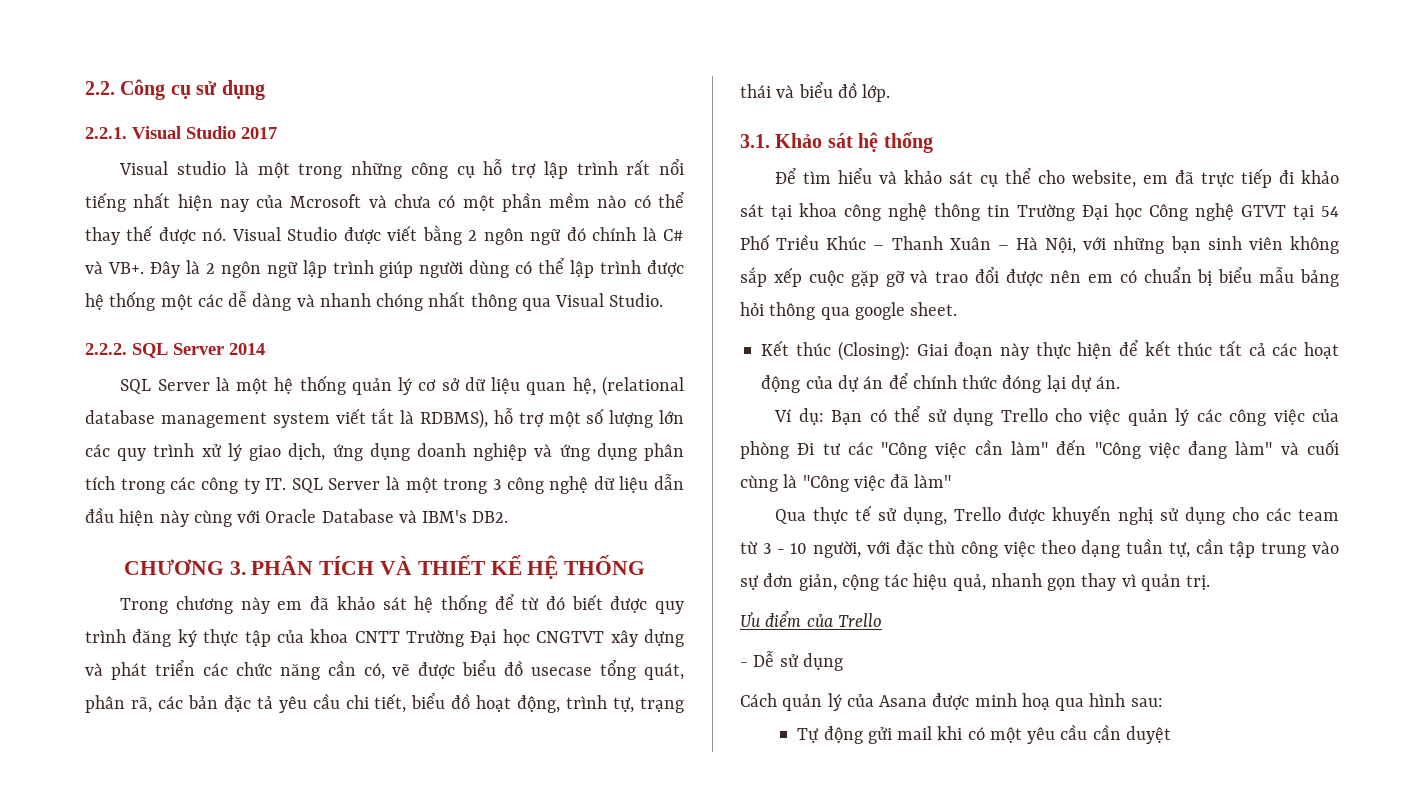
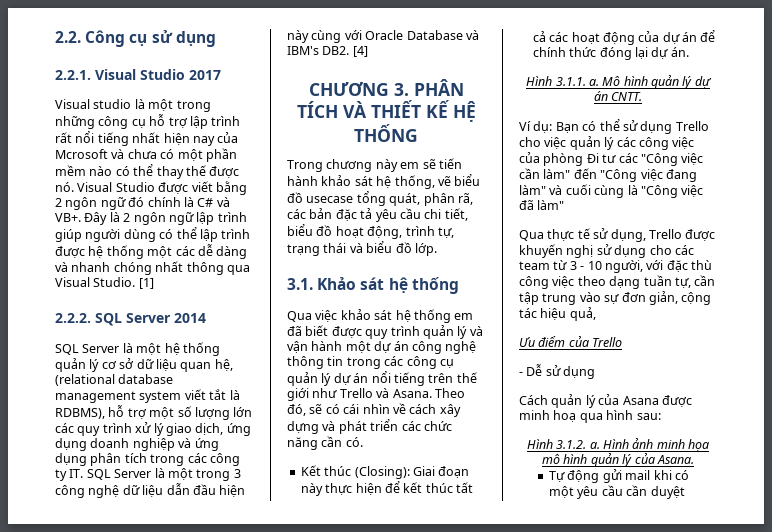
+ [1]
- SQL Server là một hệ thống quản lý cơ sở dữ liệu quan hệ, (relational database management system viết tắt là RDBMS), hỗ trợ một số lượng lớn các quy trình xử lý giao dịch, ứng dụng doanh nghiệp và ứng dụng phân tích trong các công ty IT. SQL Server là một trong 3 công nghệ dữ liệu dẫn đầu hiện này cùng với Oracle Database và IBM's DB2.
+ SQL Server là một hệ thống quản lý cơ sở dữ liệu quan hệ, (relational database management system viết tắt là RDBMS), hỗ trợ một số lượng lớn các quy trình xử lý giao dịch, ứng dụng doanh nghiệp và ứng dụng phân tích trong các công ty IT. SQL Server là một trong 3 công nghệ dữ liệu dẫn đầu hiện này cùng với Oracle Database và IBM's DB2. [4]
- Trong chương này em đã khảo sát hệ thống để từ đó biết được quy trình đăng ký thực tập của khoa CNTT Trường Đại học CNGTVT xây dựng và phát triển các chức năng cần có, vẽ được biểu đồ usecase tổng quát, phân rã, các bản đặc tả yêu cầu chi tiết, biểu đồ hoạt động, trình tự, trạng thái và biểu đồ lớp.
+ Trong chương này em sẽ tiến hành khảo sát hệ thống, vẽ biểu đồ usecase tổng quát, phân rã, các bản đặc tả yêu cầu chi tiết, biểu đồ hoạt động, trình tự, trạng thái và biểu đồ lớp.
- Để tìm hiểu và khảo sát cụ thể cho website, em đã trực tiếp đi khảo sát tại khoa công nghệ thông tin Trường Đại học Công nghệ GTVT tại 54 Phố Triều Khúc – Thanh Xuân – Hà Nội, với những bạn sinh viên không sắp xếp cuộc gặp gỡ và trao đổi được nên em có chuẩn bị biểu mẫu bảng hỏi thông qua google sheet.
+ Qua việc khảo sát hệ thống em đã biết được quy trình quản lý và vận hành một dự án công nghệ thông tin trong các công cụ quản lý dự án nổi tiếng trên thế giới như Trello và Asana. Theo đó, sẽ có cái nhìn về cách xây dựng và phát triển các chức năng cần có.
+ Hình 3.1.1. a. Mô hình quản lý dự án CNTT.
- Qua thực tế sử dụng, Trello được khuyến nghị sử dụng cho các team từ 3 - 10 người, với đặc thù công việc theo dạng tuần tự, cần tập trung vào sự đơn giản, cộng tác hiệu quả, nhanh gọn thay vì quản trị.
+ Qua thực tế sử dụng, Trello được khuyến nghị sử dụng cho các team từ 3 - 10 người, với đặc thù công việc theo dạng tuần tự, cần tập trung vào sự đơn giản, cộng tác hiệu quả,
+ Hình 3.1.2. a. Hình ảnh minh họa mô hình quản lý của Asana.

